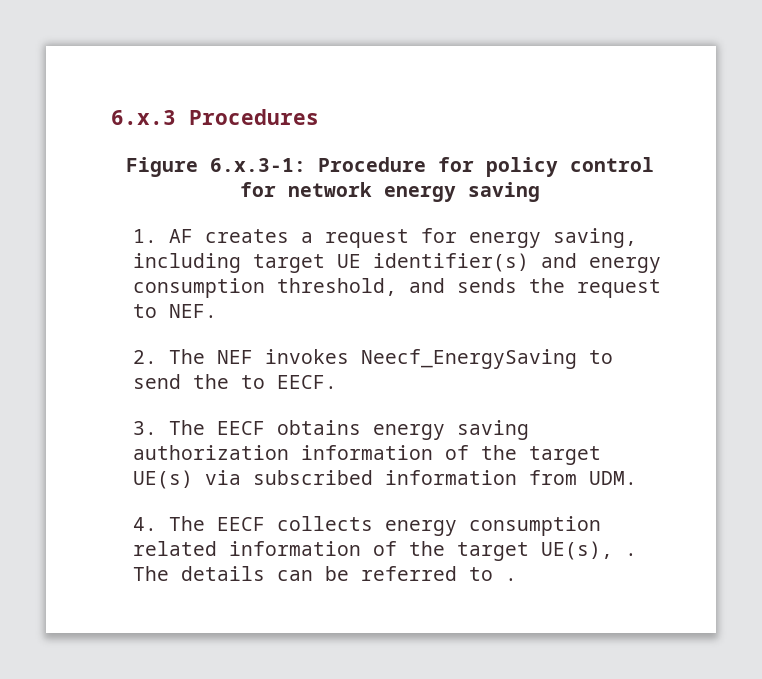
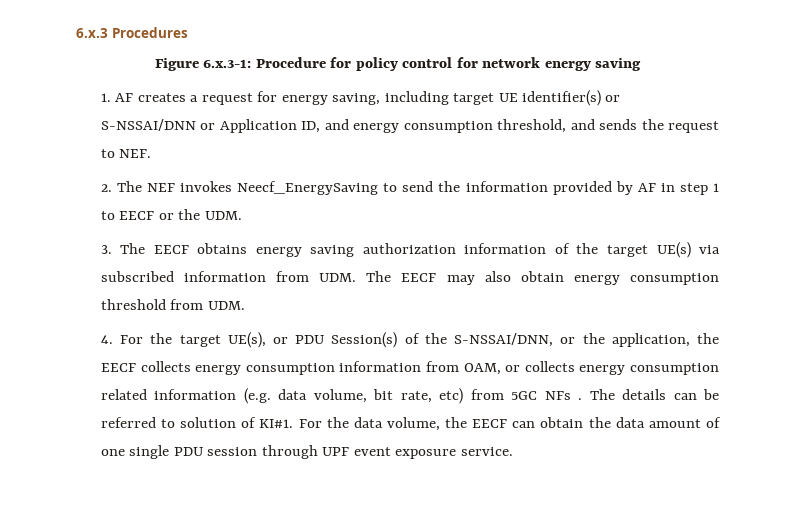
- 1. AF creates a request for energy saving, including target UE identifier(s) and energy consumption threshold, and sends the request to NEF.
+ 1. AF creates a request for energy saving, including target UE identifier(s) or S-NSSAI/DNN or Application ID, and energy consumption threshold, and sends the request to NEF.
- 2. The NEF invokes Neecf_EnergySaving to send the to EECF.
+ 2. The NEF invokes Neecf_EnergySaving to send the information provided by AF in step 1 to EECF or the UDM.
- 3. The EECF obtains energy saving authorization information of the target UE(s) via subscribed information from UDM.
- 4. The EECF collects energy consumption related information of the target UE(s), .
+ 3. The EECF obtains energy saving authorization information of the target UE(s) via subscribed information from UDM. The EECF may also obtain energy consumption threshold from UDM.
+ 4. For the target UE(s), or PDU Session(s) of the S-NSSAI/DNN, or the application, the EECF collects energy consumption information from OAM, or collects energy consumption related information (e.g. data volume, bit rate, etc) from 5GC NFs .
- The details can be referred to .
+ The details can be referred to solution of KI#1. For the data volume, the EECF can obtain the data amount of one single PDU session through UPF event exposure service.

